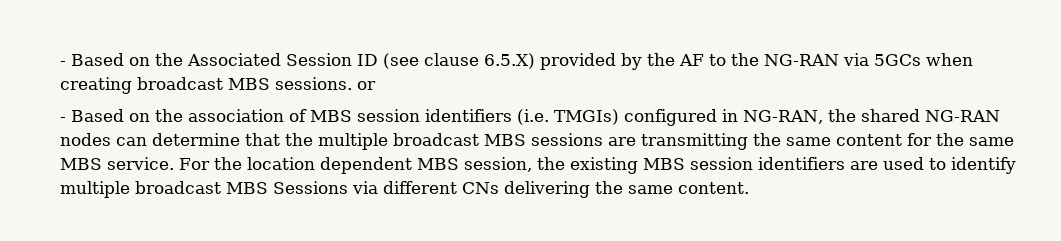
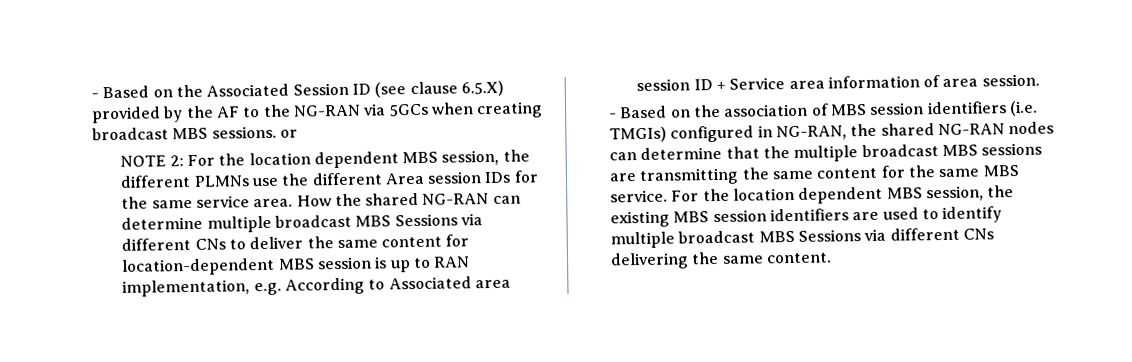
+ NOTE 2: For the location dependent MBS session, the different PLMNs use the different Area session IDs for the same service area. How the shared NG-RAN can determine multiple broadcast MBS Sessions via different CNs to deliver the same content for location-dependent MBS session is up to RAN implementation, e.g. According to Associated area session ID + Service area information of area session.

